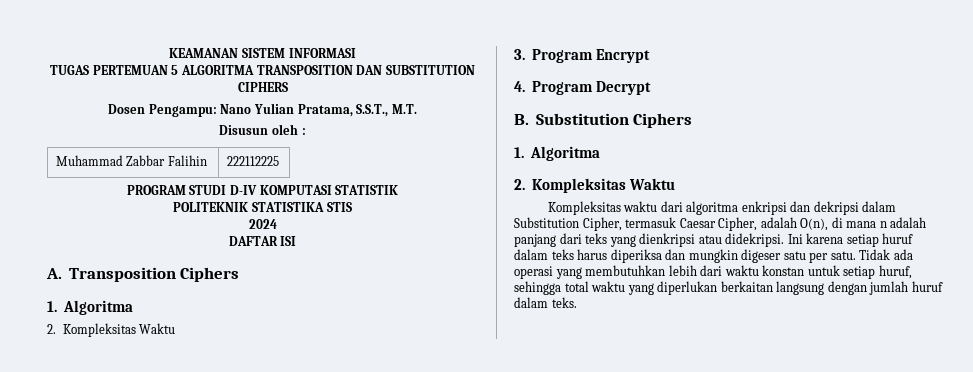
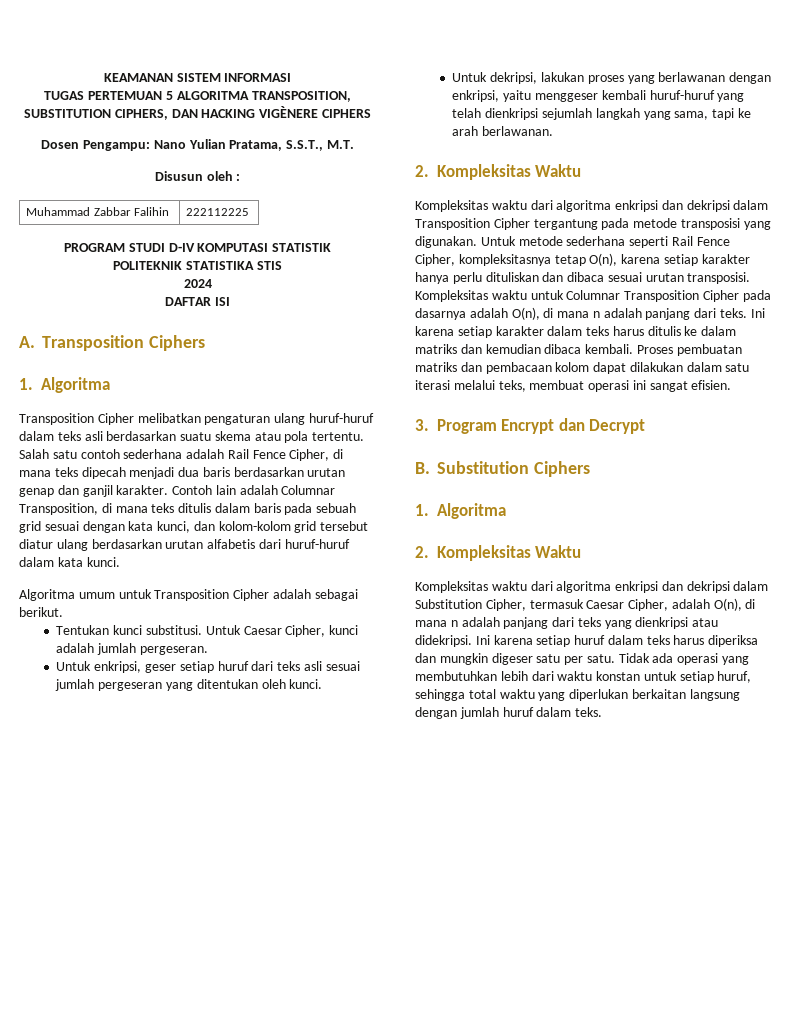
- TUGAS PERTEMUAN 5 ALGORITMA TRANSPOSITION DAN SUBSTITUTION CIPHERS
+ TUGAS PERTEMUAN 5 ALGORITMA TRANSPOSITION, SUBSTITUTION CIPHERS, DAN HACKING VIGÈNERE CIPHERS
  A. Transposition Ciphers
  1. Algoritma
+ Transposition Cipher melibatkan pengaturan ulang huruf-huruf dalam teks asli berdasarkan suatu skema atau pola tertentu. Salah satu contoh sederhana adalah Rail Fence Cipher, di mana teks dipecah menjadi dua baris berdasarkan urutan genap dan ganjil karakter. Contoh lain adalah Columnar Transposition, di mana teks ditulis dalam baris pada sebuah grid sesuai dengan kata kunci, dan kolom-kolom grid tersebut diatur ulang berdasarkan urutan alfabetis dari huruf-huruf dalam kata kunci.
+ Algoritma umum untuk Transposition Cipher adalah sebagai berikut.
+ Tentukan kunci substitusi. Untuk Caesar Cipher, kunci adalah jumlah pergeseran.
+ Untuk enkripsi, geser setiap huruf dari teks asli sesuai jumlah pergeseran yang ditentukan oleh kunci.
+ Untuk dekripsi, lakukan proses yang berlawanan dengan enkripsi, yaitu menggeser kembali huruf-huruf yang telah dienkripsi sejumlah langkah yang sama, tapi ke arah berlawanan.
  2. Kompleksitas Waktu
+ Kompleksitas waktu dari algoritma enkripsi dan dekripsi dalam Transposition Cipher tergantung pada metode transposisi yang digunakan. Untuk metode sederhana seperti Rail Fence Cipher, kompleksitasnya tetap O(n), karena setiap karakter hanya perlu dituliskan dan dibaca sesuai urutan transposisi. Kompleksitas waktu untuk Columnar Transposition Cipher pada dasarnya adalah O(n), di mana n adalah panjang dari teks. Ini karena setiap karakter dalam teks harus ditulis ke dalam matriks dan kemudian dibaca kembali. Proses pembuatan matriks dan pembacaan kolom dapat dilakukan dalam satu iterasi melalui teks, membuat operasi ini sangat efisien.
- 3. Program Encrypt
- 4. Program Decrypt
+ 3. Program Encrypt dan Decrypt

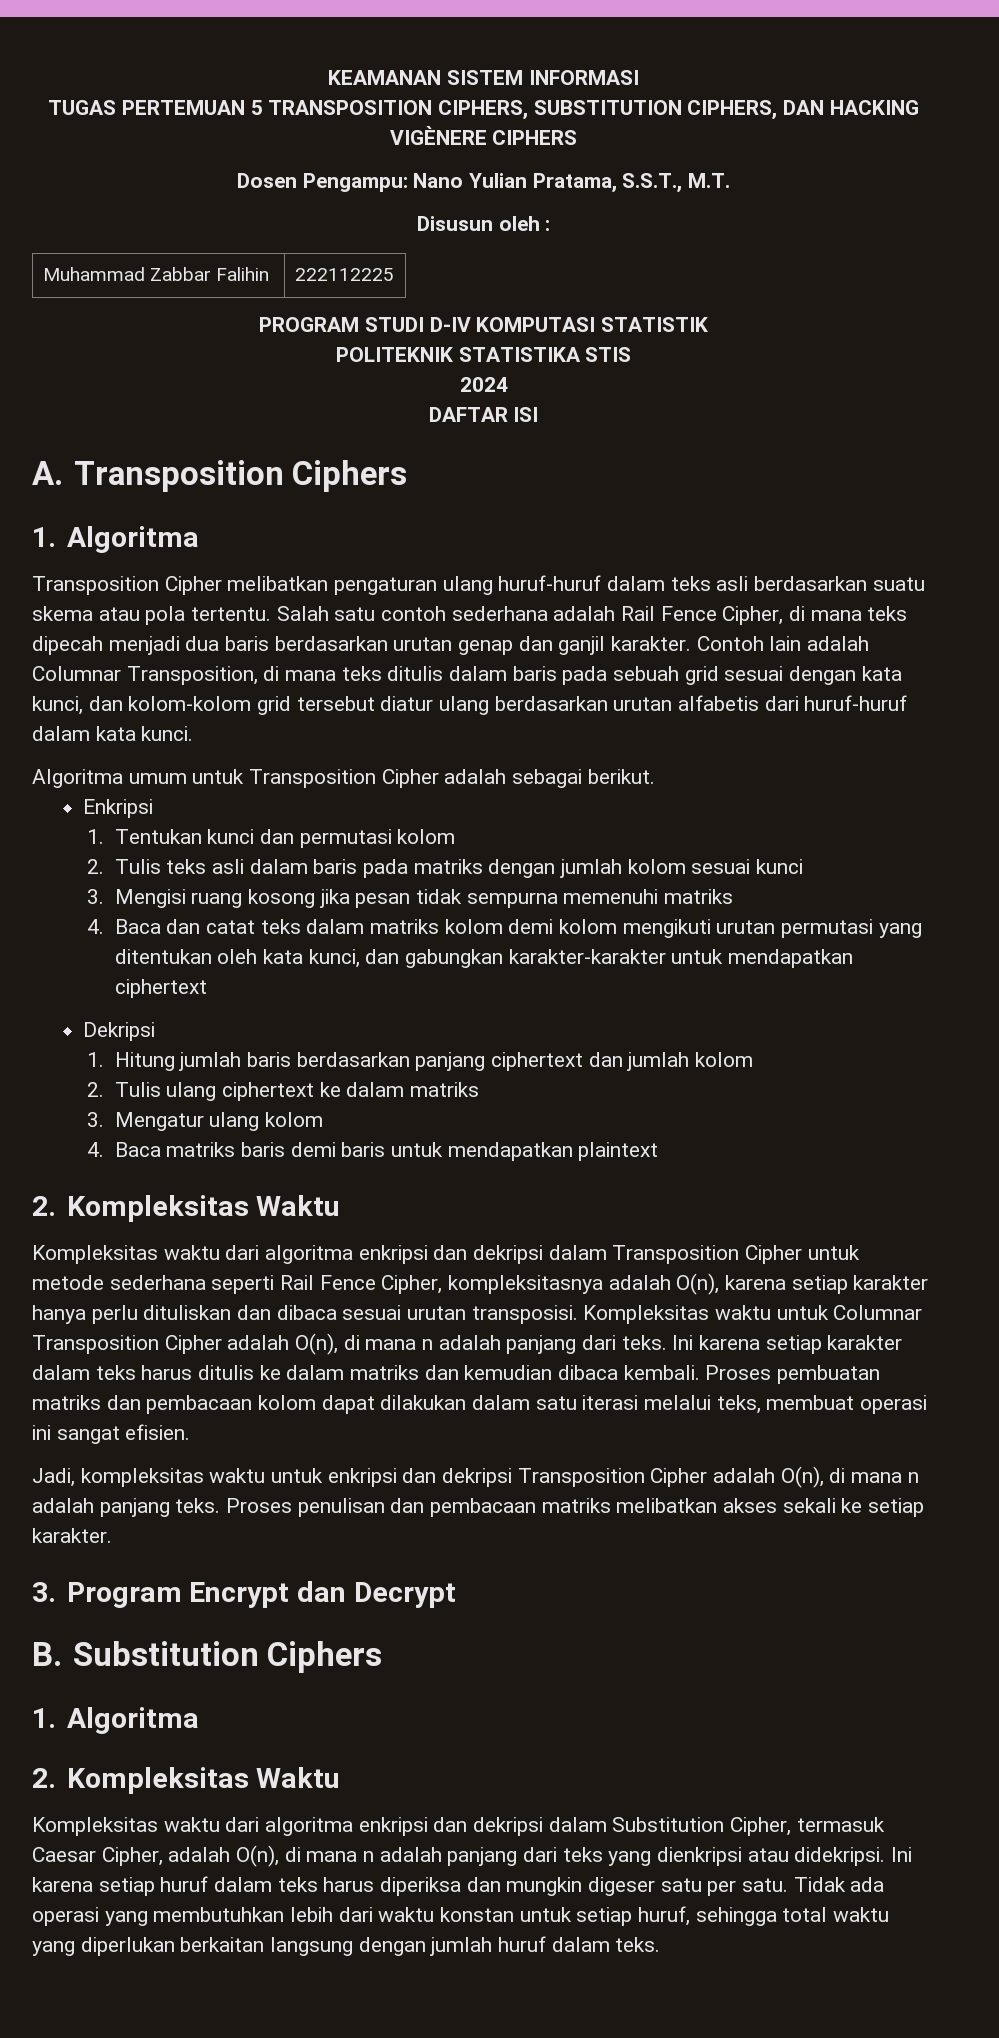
- TUGAS PERTEMUAN 5 ALGORITMA TRANSPOSITION, SUBSTITUTION CIPHERS, DAN HACKING VIGÈNERE CIPHERS
+ TUGAS PERTEMUAN 5 TRANSPOSITION CIPHERS, SUBSTITUTION CIPHERS, DAN HACKING VIGÈNERE CIPHERS
- Tentukan kunci substitusi. Untuk Caesar Cipher, kunci adalah jumlah pergeseran.
- Untuk enkripsi, geser setiap huruf dari teks asli sesuai jumlah pergeseran yang ditentukan oleh kunci.
- Untuk dekripsi, lakukan proses yang berlawanan dengan enkripsi, yaitu menggeser kembali huruf-huruf yang telah dienkripsi sejumlah langkah yang sama, tapi ke arah berlawanan.
+ Enkripsi
+ 1. Tentukan kunci dan permutasi kolom
+ 2. Tulis teks asli dalam baris pada matriks dengan jumlah kolom sesuai kunci
+ 3. Mengisi ruang kosong jika pesan tidak sempurna memenuhi matriks
+ 4. Baca dan catat teks dalam matriks kolom demi kolom mengikuti urutan permutasi yang ditentukan oleh kata kunci, dan gabungkan karakter-karakter untuk mendapatkan ciphertext
+ Dekripsi
+ 1. Hitung jumlah baris berdasarkan panjang ciphertext dan jumlah kolom
+ 2. Tulis ulang ciphertext ke dalam matriks
+ 3. Mengatur ulang kolom
+ 4. Baca matriks baris demi baris untuk mendapatkan plaintext
- Kompleksitas waktu dari algoritma enkripsi dan dekripsi dalam Transposition Cipher tergantung pada metode transposisi yang digunakan. Untuk metode sederhana seperti Rail Fence Cipher, kompleksitasnya tetap O(n), karena setiap karakter hanya perlu dituliskan dan dibaca sesuai urutan transposisi.
+ Kompleksitas waktu dari algoritma enkripsi dan dekripsi dalam Transposition Cipher untuk metode sederhana seperti Rail Fence Cipher, kompleksitasnya adalah O(n), karena setiap karakter hanya perlu dituliskan dan dibaca sesuai urutan transposisi.
- Kompleksitas waktu untuk Columnar Transposition Cipher pada dasarnya adalah O(n), di mana n adalah panjang dari teks.
+ Kompleksitas waktu untuk Columnar Transposition Cipher adalah O(n), di mana n adalah panjang dari teks.
+ Jadi, kompleksitas waktu untuk enkripsi dan dekripsi Transposition Cipher adalah O(n), di mana n adalah panjang teks. Proses penulisan dan pembacaan matriks melibatkan akses sekali ke setiap karakter.

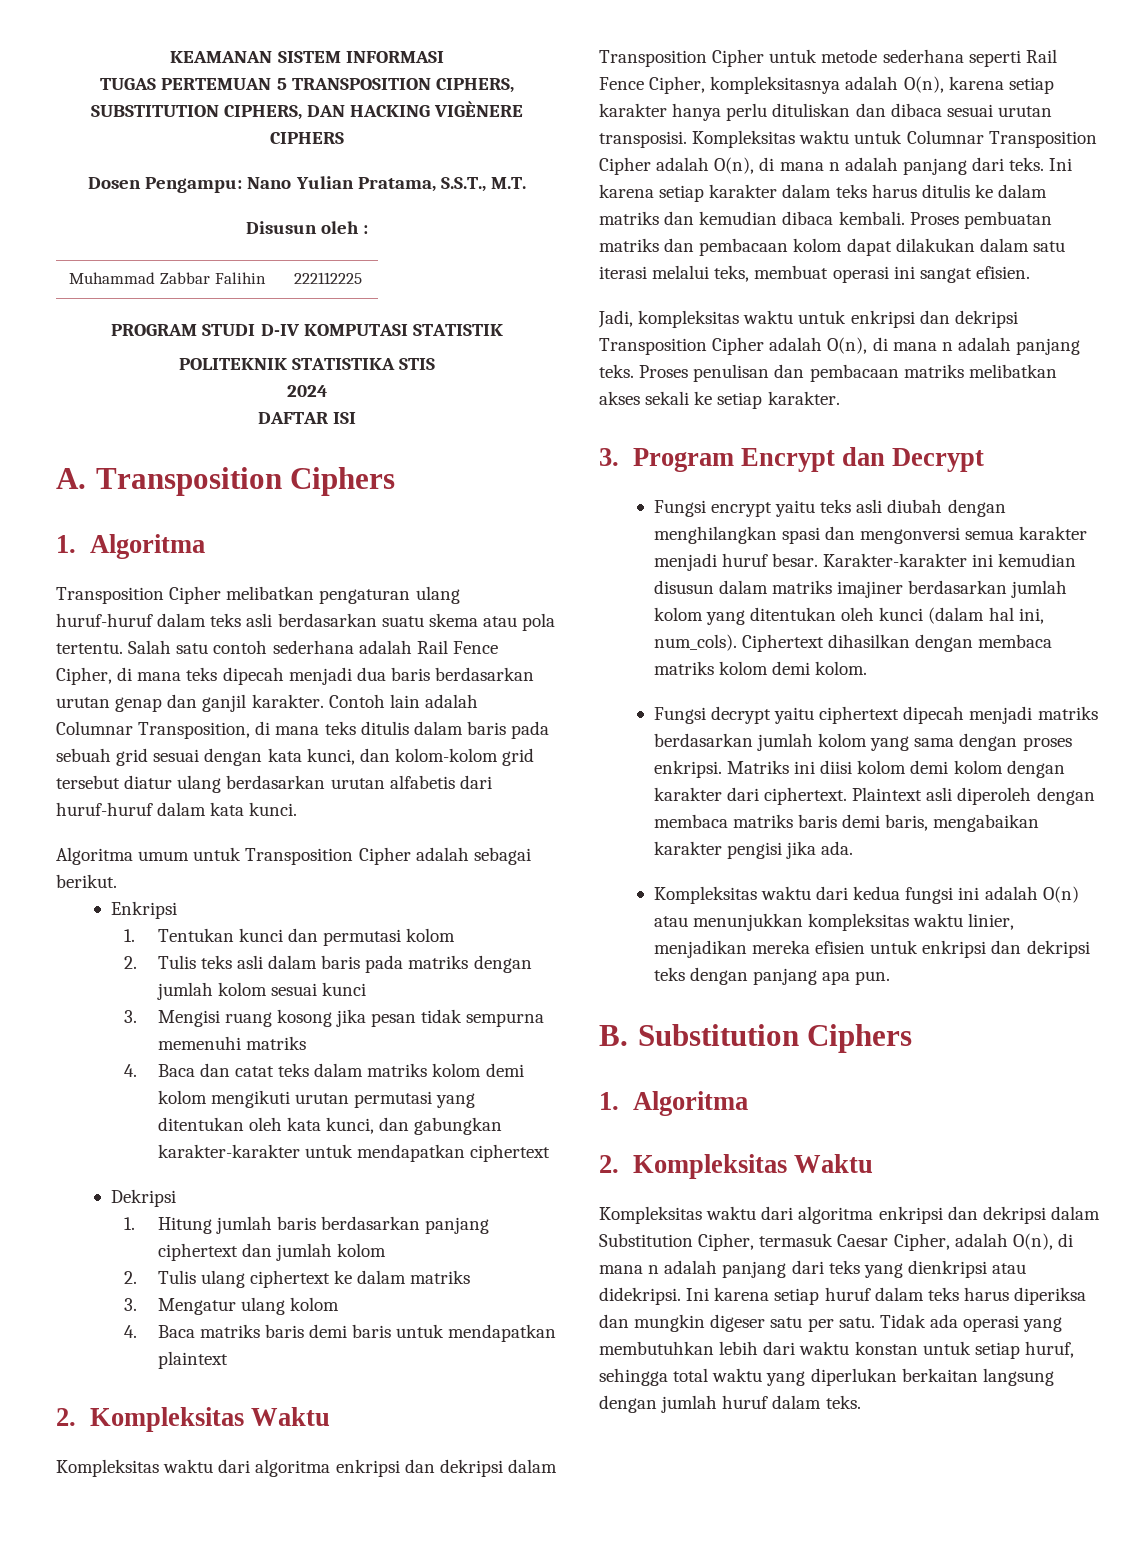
+ Fungsi encrypt yaitu teks asli diubah dengan menghilangkan spasi dan mengonversi semua karakter menjadi huruf besar. Karakter-karakter ini kemudian disusun dalam matriks imajiner berdasarkan jumlah kolom yang ditentukan oleh kunci (dalam hal ini, num_cols). Ciphertext dihasilkan dengan membaca matriks kolom demi kolom.
+ Fungsi decrypt yaitu ciphertext dipecah menjadi matriks berdasarkan jumlah kolom yang sama dengan proses enkripsi. Matriks ini diisi kolom demi kolom dengan karakter dari ciphertext. Plaintext asli diperoleh dengan membaca matriks baris demi baris, mengabaikan karakter pengisi jika ada.
+ Kompleksitas waktu dari kedua fungsi ini adalah O(n) atau menunjukkan kompleksitas waktu linier, menjadikan mereka efisien untuk enkripsi dan dekripsi teks dengan panjang apa pun.

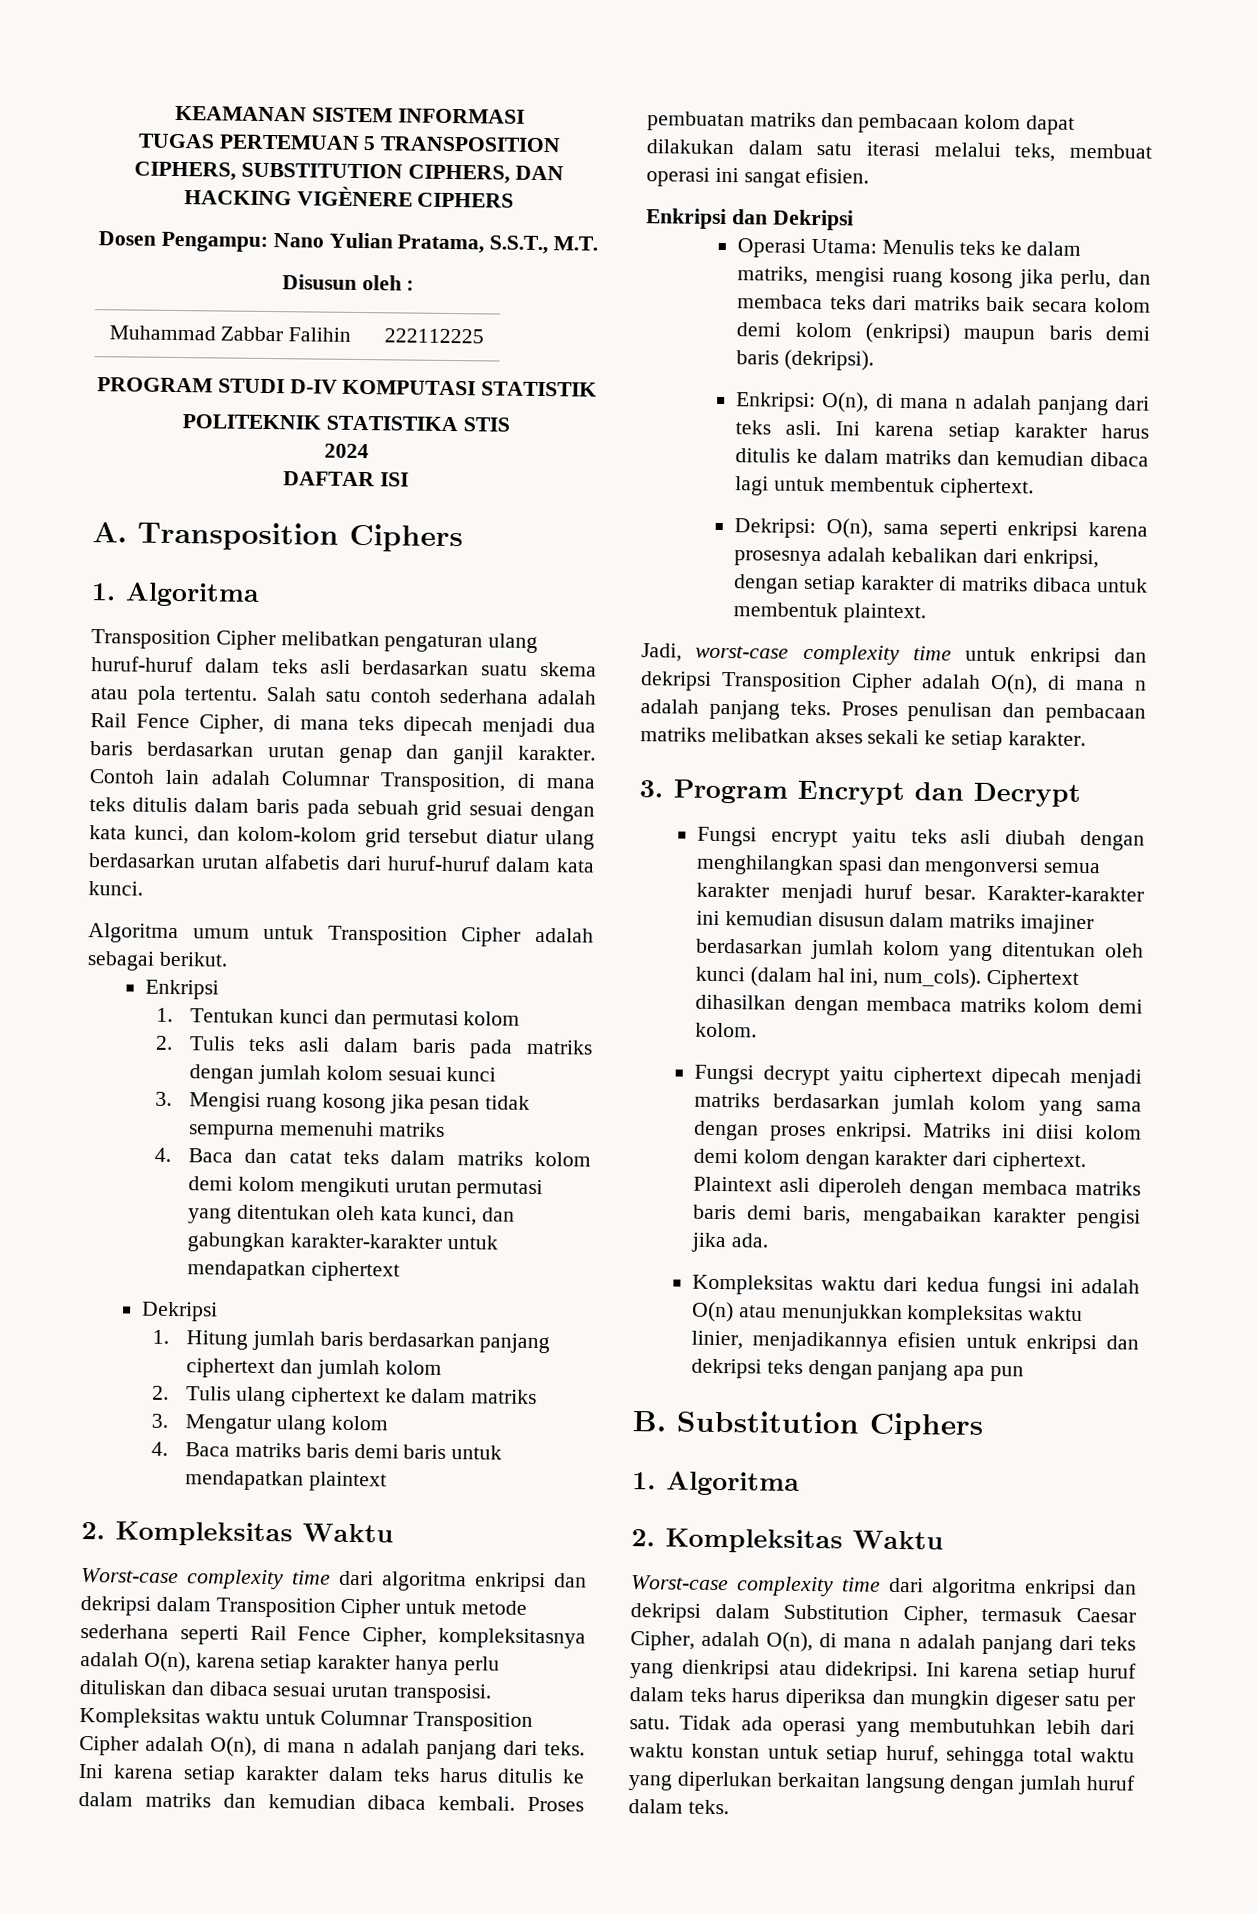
- Kompleksitas waktu dari algoritma enkripsi dan dekripsi dalam Transposition Cipher untuk metode sederhana seperti Rail Fence Cipher, kompleksitasnya adalah O(n), karena setiap karakter hanya perlu dituliskan dan dibaca sesuai urutan transposisi.
+ Worst-case complexity time dari algoritma enkripsi dan dekripsi dalam Transposition Cipher untuk metode sederhana seperti Rail Fence Cipher, kompleksitasnya adalah O(n), karena setiap karakter hanya perlu dituliskan dan dibaca sesuai urutan transposisi.
- Jadi, kompleksitas waktu untuk enkripsi dan dekripsi Transposition Cipher adalah O(n), di mana n adalah panjang teks.
+ Enkripsi dan Dekripsi
+ Operasi Utama: Menulis teks ke dalam matriks, mengisi ruang kosong jika perlu, dan membaca teks dari matriks baik secara kolom demi kolom (enkripsi) maupun baris demi baris (dekripsi).
+ Enkripsi: O(n), di mana n adalah panjang dari teks asli. Ini karena setiap karakter harus ditulis ke dalam matriks dan kemudian dibaca lagi untuk membentuk ciphertext.
+ Dekripsi: O(n), sama seperti enkripsi karena prosesnya adalah kebalikan dari enkripsi, dengan setiap karakter di matriks dibaca untuk membentuk plaintext.
+ Jadi, worst-case complexity time untuk enkripsi dan dekripsi Transposition Cipher adalah O(n), di mana n adalah panjang teks.
- Kompleksitas waktu dari kedua fungsi ini adalah O(n) atau menunjukkan kompleksitas waktu linier, menjadikan mereka efisien untuk enkripsi dan dekripsi teks dengan panjang apa pun.
+ Kompleksitas waktu dari kedua fungsi ini adalah O(n) atau menunjukkan kompleksitas waktu linier, menjadikannya efisien untuk enkripsi dan dekripsi teks dengan panjang apa pun
- Kompleksitas waktu dari algoritma enkripsi dan dekripsi dalam Substitution Cipher, termasuk Caesar Cipher, adalah O(n), di mana n adalah panjang dari teks yang dienkripsi atau didekripsi.
+ Worst-case complexity time dari algoritma enkripsi dan dekripsi dalam Substitution Cipher, termasuk Caesar Cipher, adalah O(n), di mana n adalah panjang dari teks yang dienkripsi atau didekripsi.

